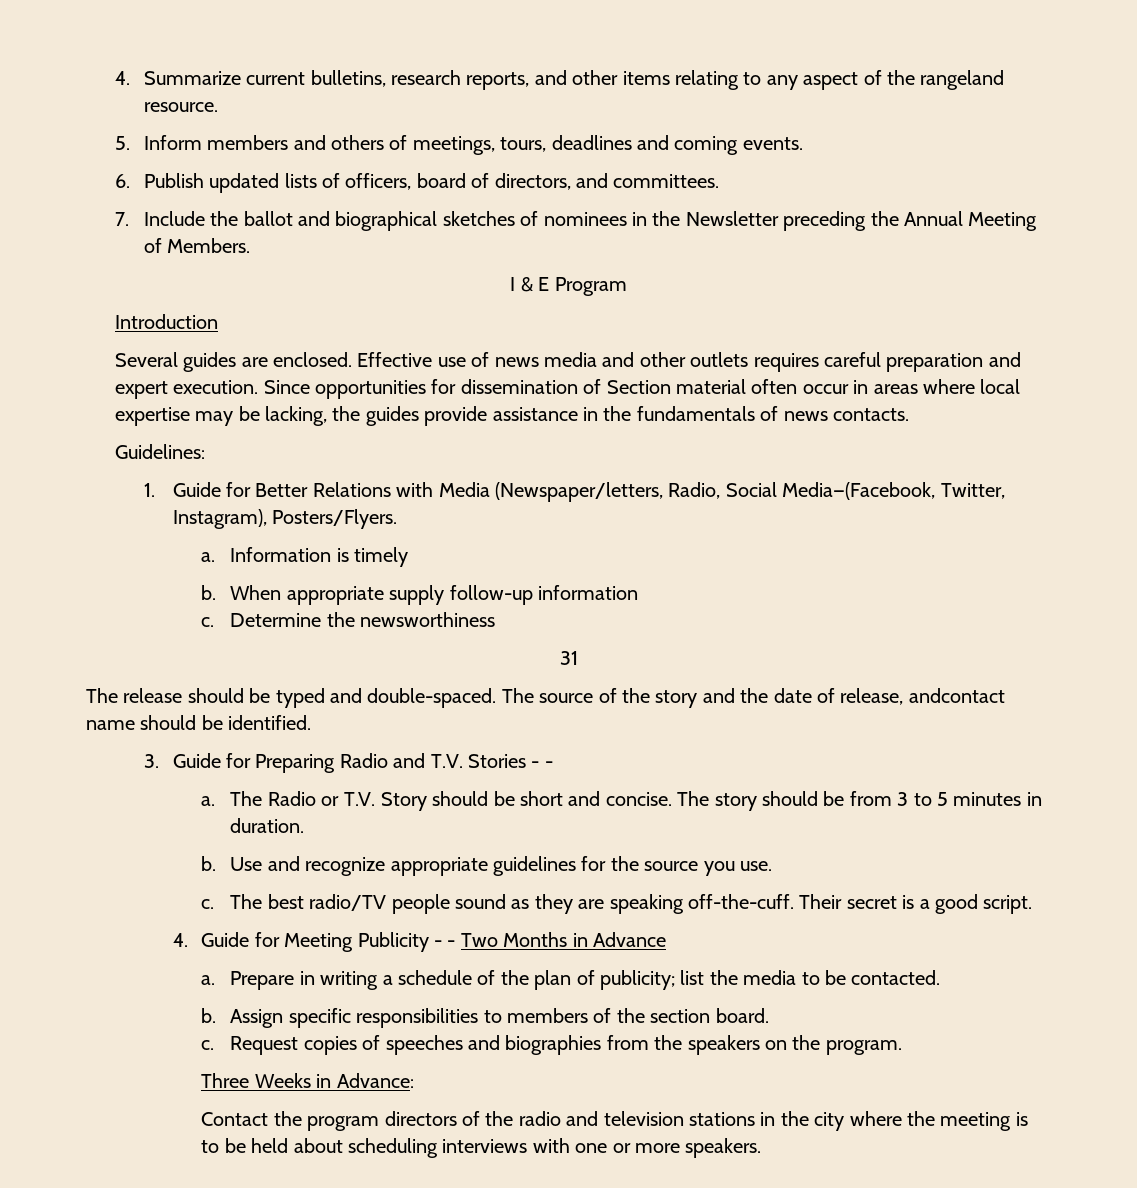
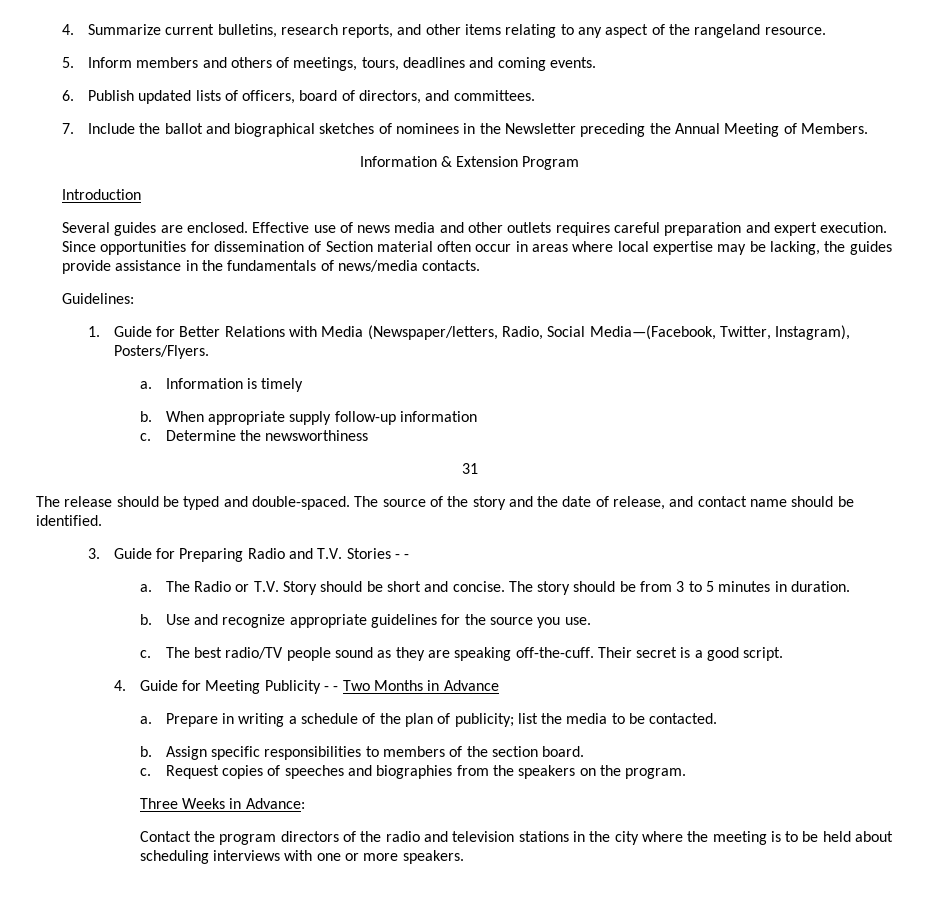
- I & E Program
+ Information & Extension Program
- Since opportunities for dissemination of Section material often occur in areas where local expertise may be lacking, the guides provide assistance in the fundamentals of news contacts.
+ Since opportunities for dissemination of Section material often occur in areas where local expertise may be lacking, the guides provide assistance in the fundamentals of news/media contacts.
- The source of the story and the date of release, andcontact name should be identified.
+ The source of the story and the date of release, and contact name should be identified.

